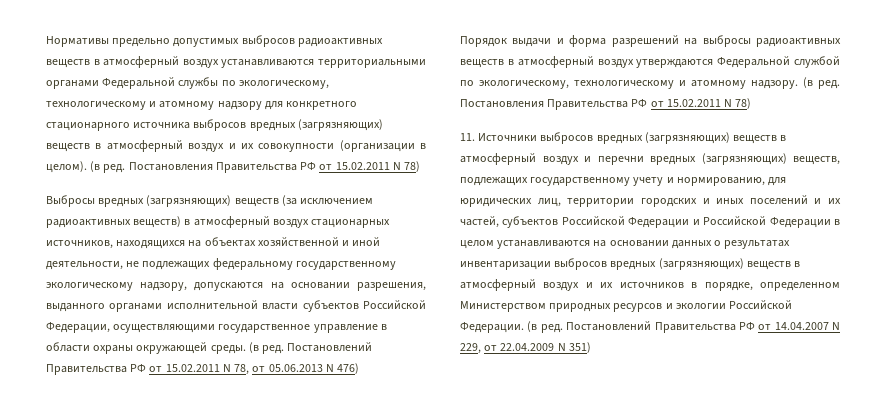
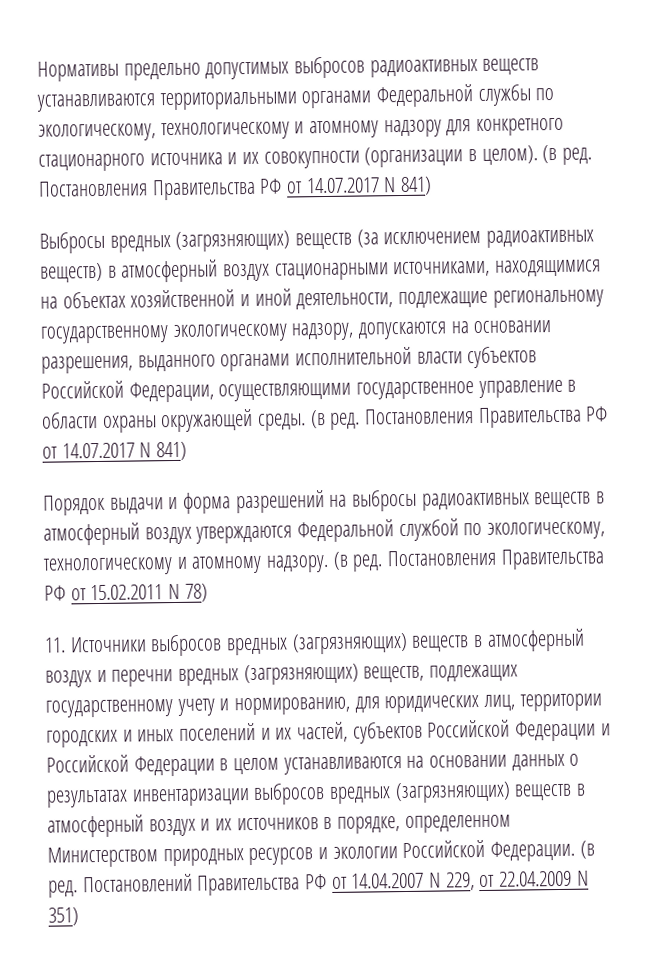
- Нормативы предельно допустимых выбросов радиоактивных веществ в атмосферный воздух устанавливаются территориальными органами Федеральной службы по экологическому, технологическому и атомному надзору для конкретного стационарного источника выбросов вредных (загрязняющих) веществ в атмосферный воздух и их совокупности (организации в целом). (в ред. Постановления Правительства РФ от 15.02.2011 N 78)
+ Нормативы предельно допустимых выбросов радиоактивных веществ устанавливаются территориальными органами Федеральной службы по экологическому, технологическому и атомному надзору для конкретного стационарного источника и их совокупности (организации в целом). (в ред. Постановления Правительства РФ от 14.07.2017 N 841)
- Выбросы вредных (загрязняющих) веществ (за исключением радиоактивных веществ) в атмосферный воздух стационарных источников, находящихся на объектах хозяйственной и иной деятельности, не подлежащих федеральному государственному экологическому надзору, допускаются на основании разрешения, выданного органами исполнительной власти субъектов Российской Федерации, осуществляющими государственное управление в области охраны окружающей среды. (в ред. Постановлений Правительства РФ от 15.02.2011 N 78, от 05.06.2013 N 476)
+ Выбросы вредных (загрязняющих) веществ (за исключением радиоактивных веществ) в атмосферный воздух стационарными источниками, находящимися на объектах хозяйственной и иной деятельности, подлежащие региональному государственному экологическому надзору, допускаются на основании разрешения, выданного органами исполнительной власти субъектов Российской Федерации, осуществляющими государственное управление в области охраны окружающей среды. (в ред. Постановления Правительства РФ от 14.07.2017 N 841)

